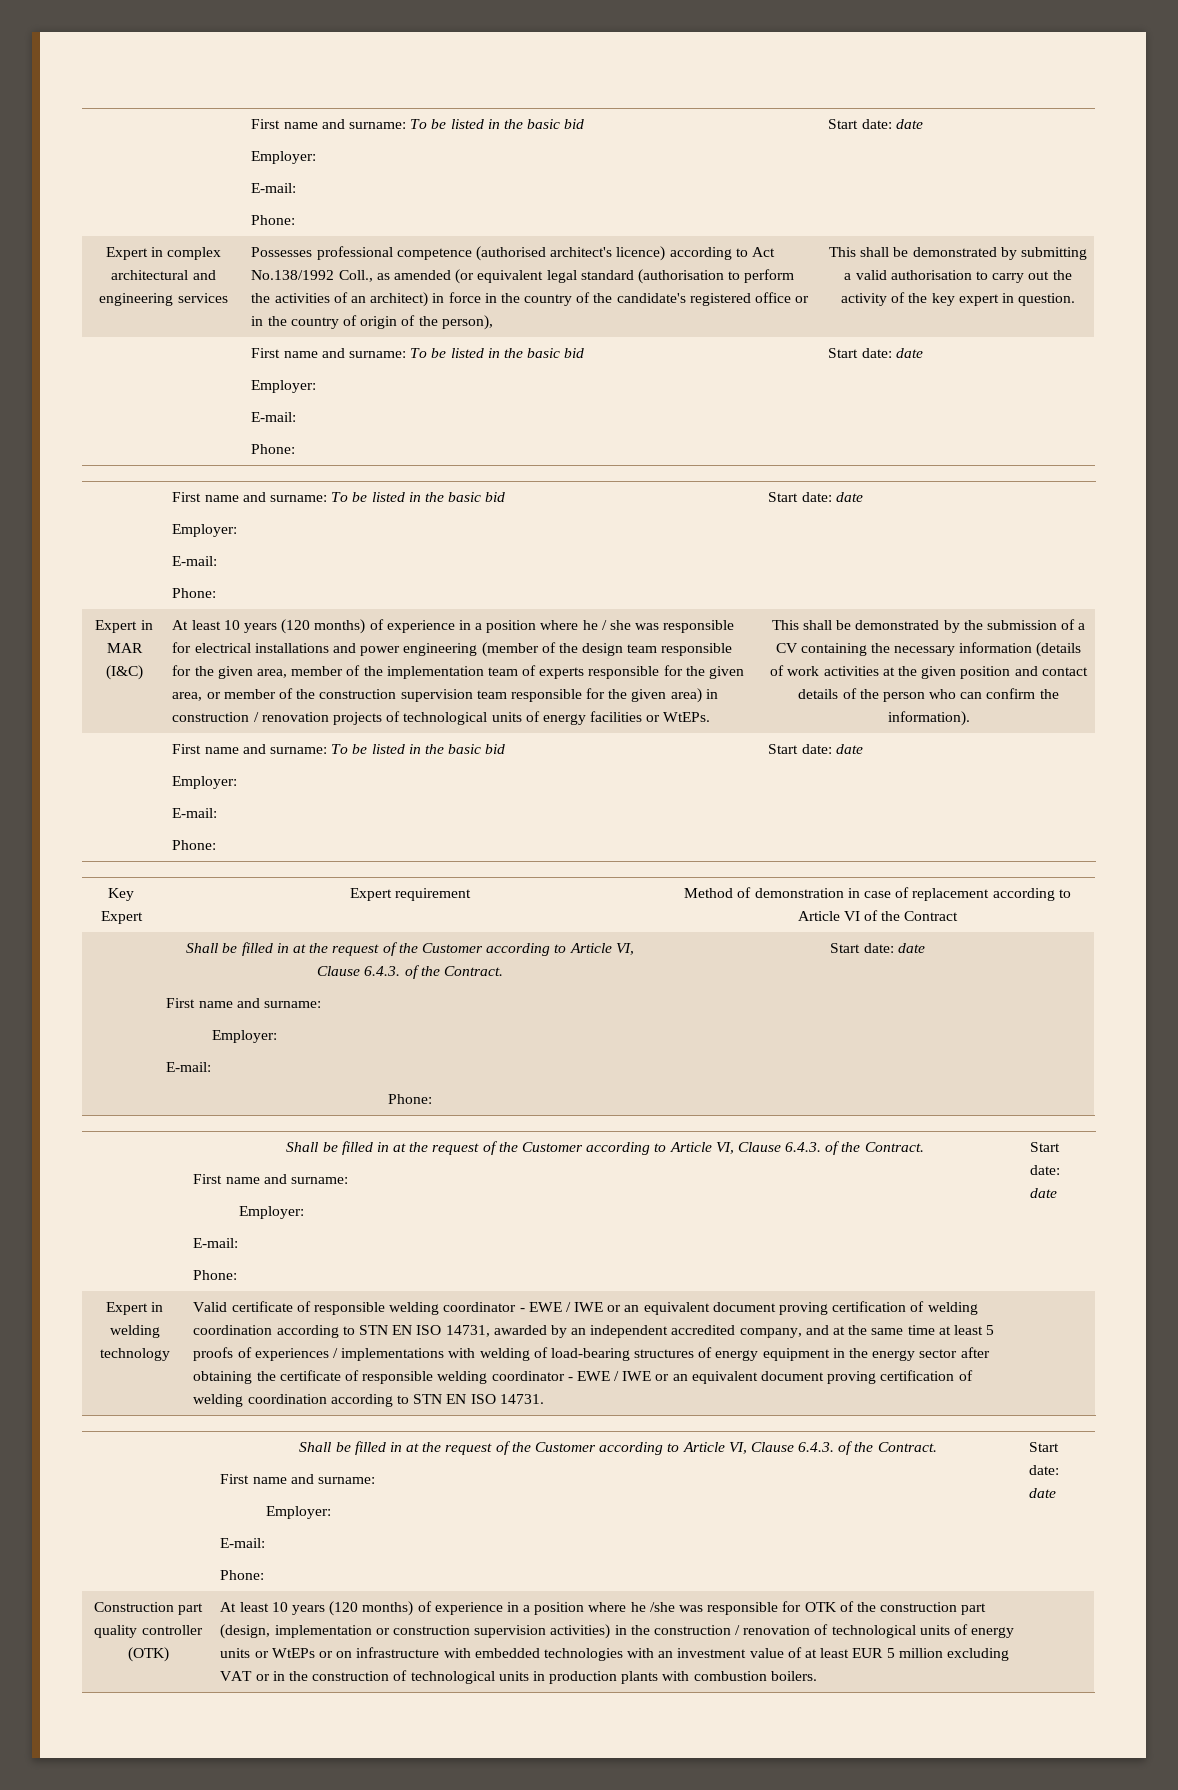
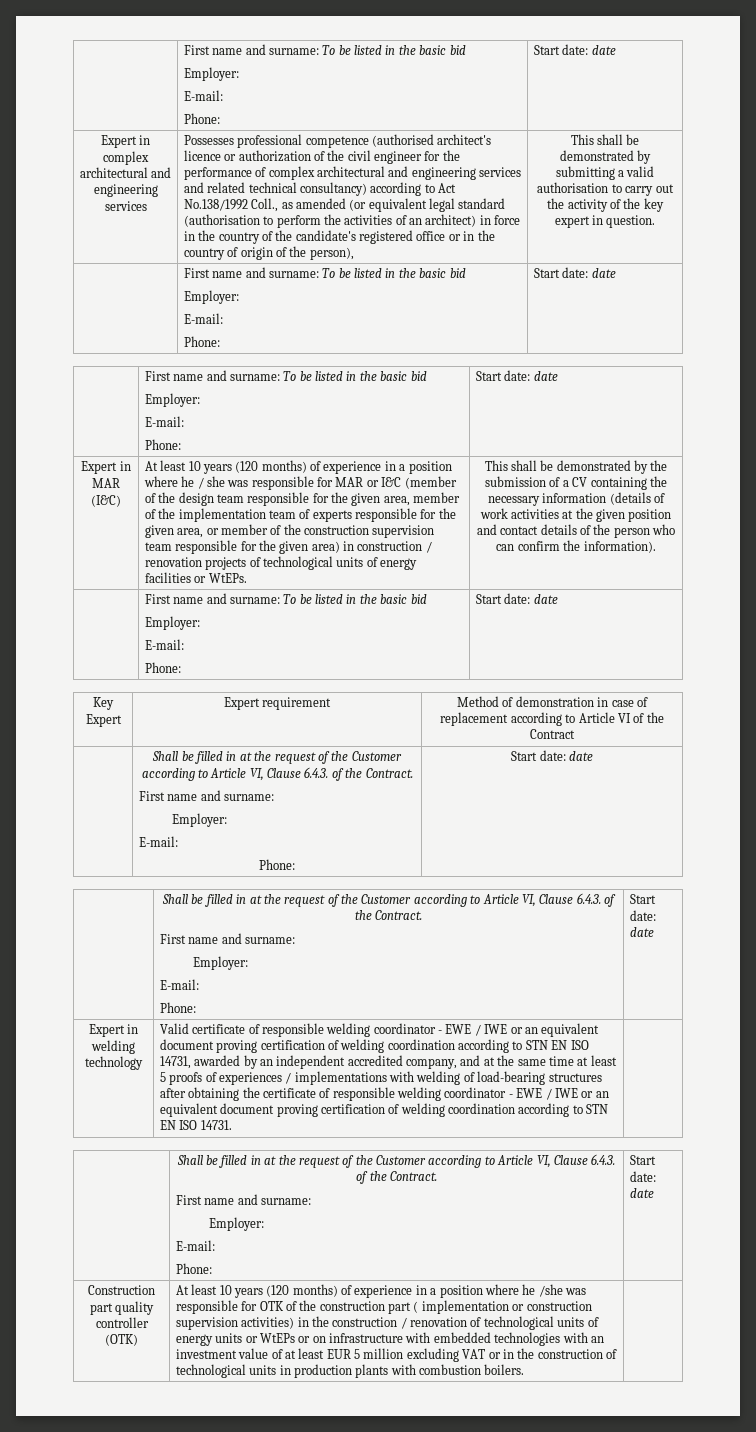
- Possesses professional competence (authorised architect's licence) according to Act No.138/1992 Coll., as amended (or equivalent legal standard (authorisation to perform the activities of an architect) in force in the country of the candidate's registered office or in the country of origin of the person),
+ Possesses professional competence (authorised architect's licence or authorization of the civil engineer for the performance of complex architectural and engineering services and related technical consultancy) according to Act No.138/1992 Coll., as amended (or equivalent legal standard (authorisation to perform the activities of an architect) in force in the country of the candidate's registered office or in the country of origin of the person),
- At least 10 years (120 months) of experience in a position where he / she was responsible for electrical installations and power engineering (member of the design team responsible for the given area, member of the implementation team of experts responsible for the given area, or member of the construction supervision team responsible for the given area) in construction / renovation projects of technological units of energy facilities or WtEPs.
+ At least 10 years (120 months) of experience in a position where he / she was responsible for MAR or I&C (member of the design team responsible for the given area, member of the implementation team of experts responsible for the given area, or member of the construction supervision team responsible for the given area) in construction / renovation projects of technological units of energy facilities or WtEPs.
- Valid certificate of responsible welding coordinator - EWE / IWE or an equivalent document proving certification of welding coordination according to STN EN ISO 14731, awarded by an independent accredited company, and at the same time at least 5 proofs of experiences / implementations with welding of load-bearing structures of energy equipment in the energy sector after obtaining the certificate of responsible welding coordinator - EWE / IWE or an equivalent document proving certification of welding coordination according to STN EN ISO 14731.
+ Valid certificate of responsible welding coordinator - EWE / IWE or an equivalent document proving certification of welding coordination according to STN EN ISO 14731, awarded by an independent accredited company, and at the same time at least 5 proofs of experiences / implementations with welding of load-bearing structures after obtaining the certificate of responsible welding coordinator - EWE / IWE or an equivalent document proving certification of welding coordination according to STN EN ISO 14731.
- At least 10 years (120 months) of experience in a position where he /she was responsible for OTK of the construction part (design, implementation or construction supervision activities) in the construction / renovation of technological units of energy units or WtEPs or on infrastructure with embedded technologies with an investment value of at least EUR 5 million excluding VAT or in the construction of technological units in production plants with combustion boilers.
+ At least 10 years (120 months) of experience in a position where he /she was responsible for OTK of the construction part ( implementation or construction supervision activities) in the construction / renovation of technological units of energy units or WtEPs or on infrastructure with embedded technologies with an investment value of at least EUR 5 million excluding VAT or in the construction of technological units in production plants with combustion boilers.

